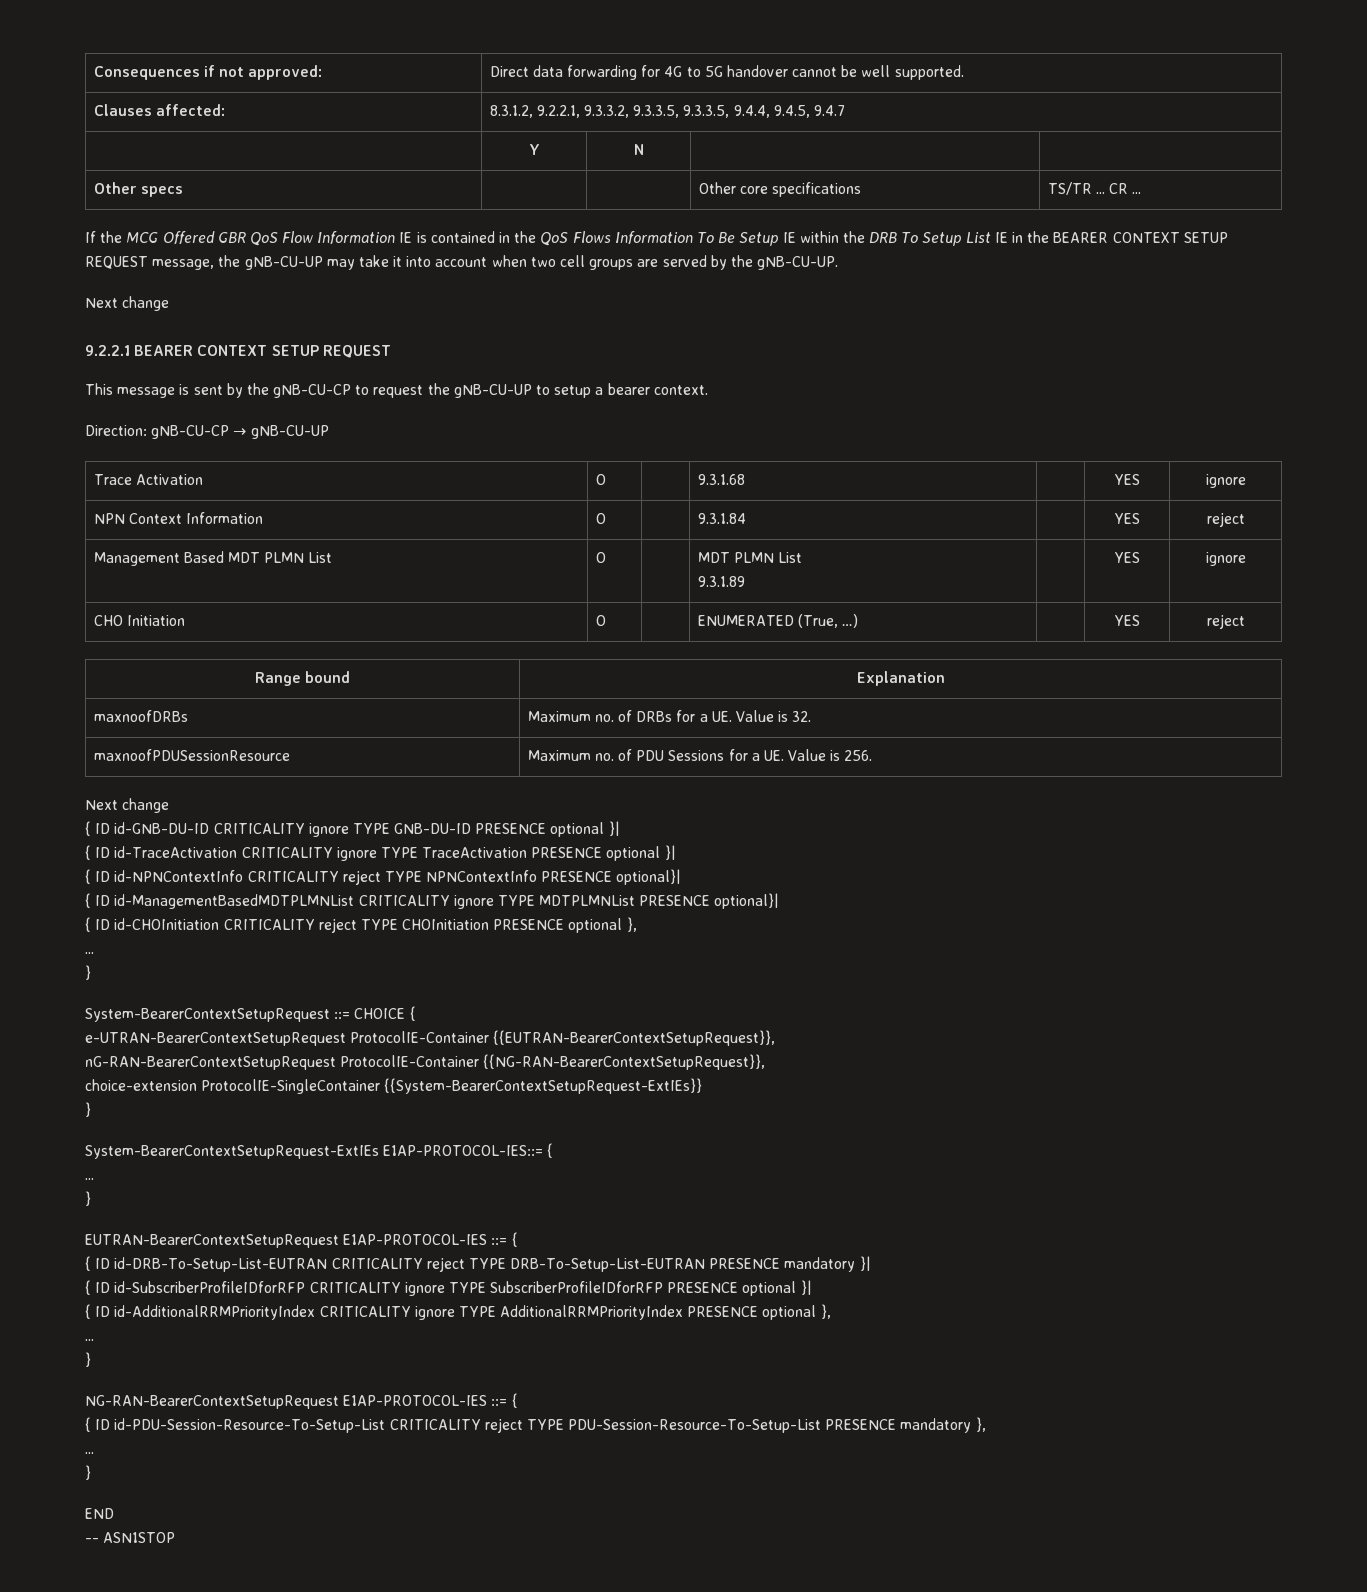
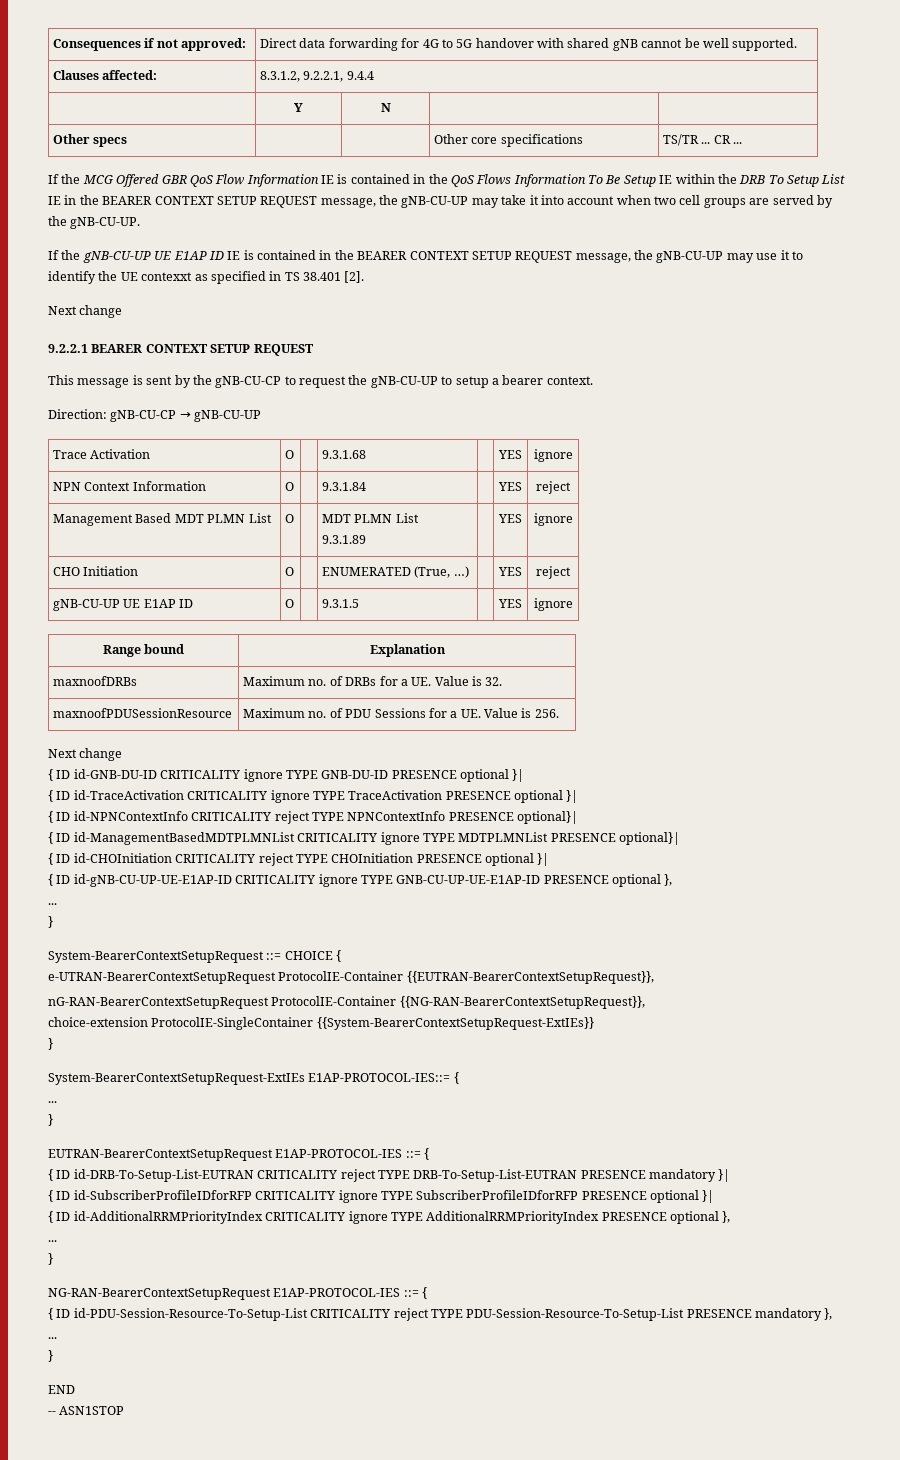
- Consequences if not approved: | Direct data forwarding for 4G to 5G handover cannot be well supported.
+ Consequences if not approved: | Direct data forwarding for 4G to 5G handover with shared gNB cannot be well supported.
- Clauses affected: | 8.3.1.2, 9.2.2.1, 9.3.3.2, 9.3.3.5, 9.3.3.5, 9.4.4, 9.4.5, 9.4.7
+ Clauses affected: | 8.3.1.2, 9.2.2.1, 9.4.4
+ If the gNB-CU-UP UE E1AP ID IE is contained in the BEARER CONTEXT SETUP REQUEST message, the gNB-CU-UP may use it to identify the UE contexxt as specified in TS 38.401 [2].
+ gNB-CU-UP UE E1AP ID | O | | 9.3.1.5 | | YES | ignore
- { ID id-CHOInitiation CRITICALITY reject TYPE CHOInitiation PRESENCE optional },
+ { ID id-CHOInitiation CRITICALITY reject TYPE CHOInitiation PRESENCE optional }|
+ { ID id-gNB-CU-UP-UE-E1AP-ID CRITICALITY ignore TYPE GNB-CU-UP-UE-E1AP-ID PRESENCE optional },

